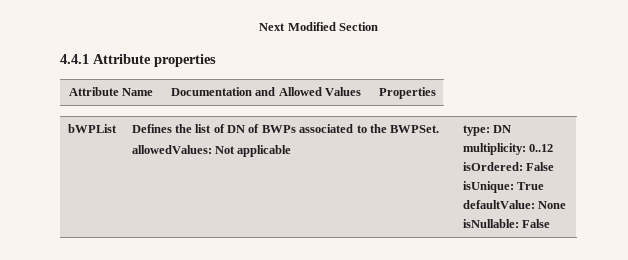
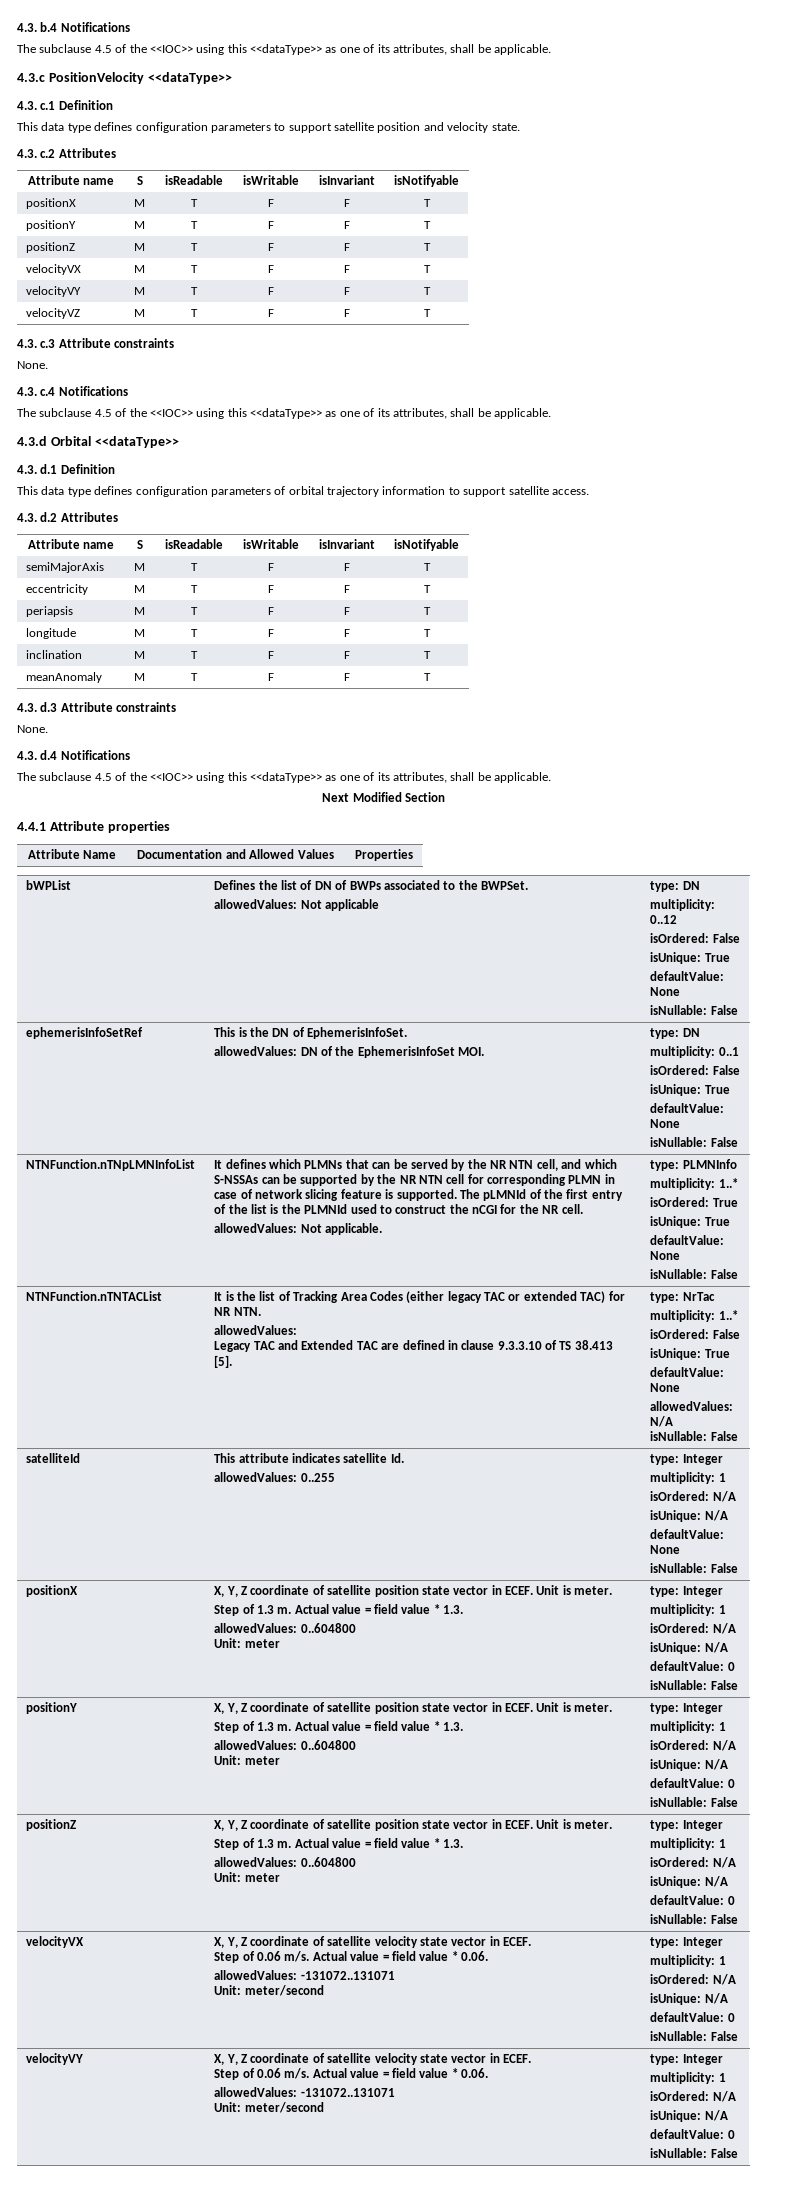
+ 4.3. b.4 Notifications
+ The subclause 4.5 of the <<IOC>> using this <<dataType>> as one of its attributes, shall be applicable.
+ 4.3.c PositionVelocity <<dataType>>
+ 4.3. c.1 Definition
+ This data type defines configuration parameters to support satellite position and velocity state.
+ 4.3. c.2 Attributes
+ Attribute name | S | isReadable | isWritable | isInvariant | isNotifyable
+ positionX | M | T | F | F | T
+ positionY | M | T | F | F | T
+ positionZ | M | T | F | F | T
+ velocityVX | M | T | F | F | T
+ velocityVY | M | T | F | F | T
+ velocityVZ | M | T | F | F | T
+ 4.3. c.3 Attribute constraints
+ None.
+ 4.3. c.4 Notifications
+ The subclause 4.5 of the <<IOC>> using this <<dataType>> as one of its attributes, shall be applicable.
+ 4.3.d Orbital <<dataType>>
+ 4.3. d.1 Definition
+ This data type defines configuration parameters of orbital trajectory information to support satellite access.
+ 4.3. d.2 Attributes
+ Attribute name | S | isReadable | isWritable | isInvariant | isNotifyable
+ semiMajorAxis | M | T | F | F | T
+ eccentricity | M | T | F | F | T
+ periapsis | M | T | F | F | T
+ longitude | M | T | F | F | T
+ inclination | M | T | F | F | T
+ meanAnomaly | M | T | F | F | T
+ 4.3. d.3 Attribute constraints
+ None.
+ 4.3. d.4 Notifications
+ The subclause 4.5 of the <<IOC>> using this <<dataType>> as one of its attributes, shall be applicable.
+ ephemerisInfoSetRef | This is the DN of EphemerisInfoSet.
+ allowedValues: DN of the EphemerisInfoSet MOI. | type: DN
+ multiplicity: 0..1
+ isOrdered: False
+ isUnique: True
+ defaultValue: None
+ isNullable: False
+ NTNFunction.nTNpLMNInfoList | It defines which PLMNs that can be served by the NR NTN cell, and which S-NSSAs can be supported by the NR NTN cell for corresponding PLMN in case of network slicing feature is supported. The pLMNId of the first entry of the list is the PLMNId used to construct the nCGI for the NR cell.
+ allowedValues: Not applicable. | type: PLMNInfo
+ multiplicity: 1..*
+ isOrdered: True
+ isUnique: True
+ defaultValue: None
+ isNullable: False
+ NTNFunction.nTNTACList | It is the list of Tracking Area Codes (either legacy TAC or extended TAC) for NR NTN.
+ allowedValues:
+ Legacy TAC and Extended TAC are defined in clause 9.3.3.10 of TS 38.413 [5]. | type: NrTac
+ multiplicity: 1..*
+ isOrdered: False
+ isUnique: True
+ defaultValue: None
+ allowedValues: N/A
+ isNullable: False
+ satelliteId | This attribute indicates satellite Id.
+ allowedValues: 0..255 | type: Integer
+ multiplicity: 1
+ isOrdered: N/A
+ isUnique: N/A
+ defaultValue: None
+ isNullable: False
+ positionX | X, Y, Z coordinate of satellite position state vector in ECEF. Unit is meter.
+ Step of 1.3 m. Actual value = field value * 1.3.
+ allowedValues: 0..604800
+ Unit: meter | type: Integer
+ multiplicity: 1
+ isOrdered: N/A
+ isUnique: N/A
+ defaultValue: 0
+ isNullable: False
+ positionY | X, Y, Z coordinate of satellite position state vector in ECEF. Unit is meter.
+ Step of 1.3 m. Actual value = field value * 1.3.
+ allowedValues: 0..604800
+ Unit: meter | type: Integer
+ multiplicity: 1
+ isOrdered: N/A
+ isUnique: N/A
+ defaultValue: 0
+ isNullable: False
+ positionZ | X, Y, Z coordinate of satellite position state vector in ECEF. Unit is meter.
+ Step of 1.3 m. Actual value = field value * 1.3.
+ allowedValues: 0..604800
+ Unit: meter | type: Integer
+ multiplicity: 1
+ isOrdered: N/A
+ isUnique: N/A
+ defaultValue: 0
+ isNullable: False
+ velocityVX | X, Y, Z coordinate of satellite velocity state vector in ECEF.
+ Step of 0.06 m/s. Actual value = field value * 0.06.
+ allowedValues: -131072..131071
+ Unit: meter/second | type: Integer
+ multiplicity: 1
+ isOrdered: N/A
+ isUnique: N/A
+ defaultValue: 0
+ isNullable: False
+ velocityVY | X, Y, Z coordinate of satellite velocity state vector in ECEF.
+ Step of 0.06 m/s. Actual value = field value * 0.06.
+ allowedValues: -131072..131071
+ Unit: meter/second | type: Integer
+ multiplicity: 1
+ isOrdered: N/A
+ isUnique: N/A
+ defaultValue: 0
+ isNullable: False

